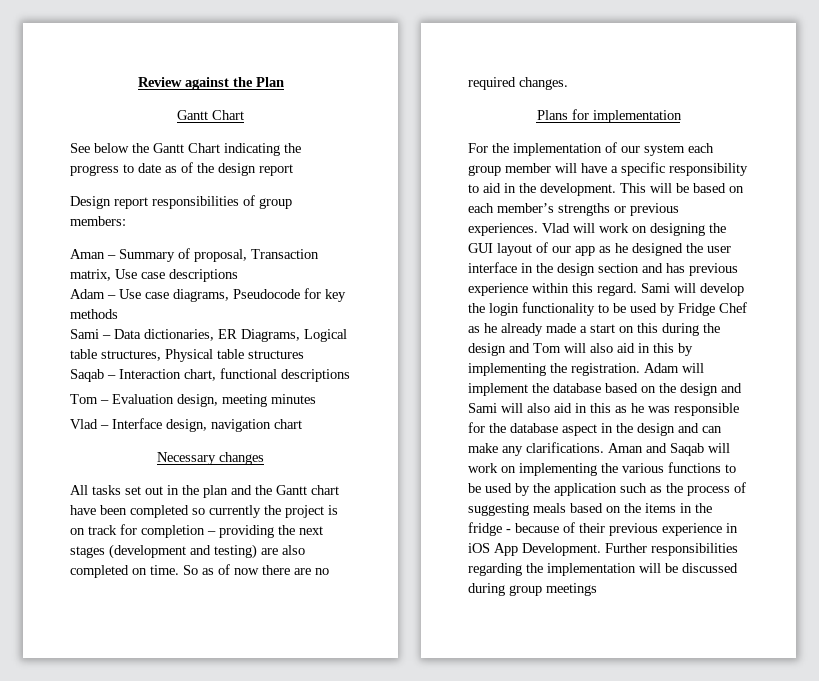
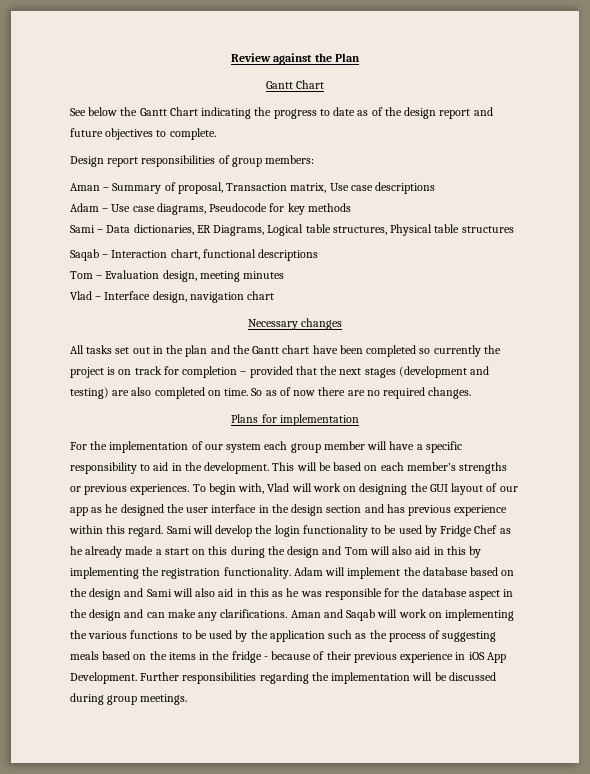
- See below the Gantt Chart indicating the progress to date as of the design report
+ See below the Gantt Chart indicating the progress to date as of the design report and future objectives to complete.
- All tasks set out in the plan and the Gantt chart have been completed so currently the project is on track for completion – providing the next stages (development and testing) are also completed on time.
+ All tasks set out in the plan and the Gantt chart have been completed so currently the project is on track for completion – provided that the next stages (development and testing) are also completed on time.
- Vlad will work on designing the GUI layout of our app as he designed the user interface in the design section and has previous experience within this regard.
+ To begin with, Vlad will work on designing the GUI layout of our app as he designed the user interface in the design section and has previous experience within this regard.
- Sami will develop the login functionality to be used by Fridge Chef as he already made a start on this during the design and Tom will also aid in this by implementing the registration.
+ Sami will develop the login functionality to be used by Fridge Chef as he already made a start on this during the design and Tom will also aid in this by implementing the registration functionality.
- Further responsibilities regarding the implementation will be discussed during group meetings
+ Further responsibilities regarding the implementation will be discussed during group meetings.

